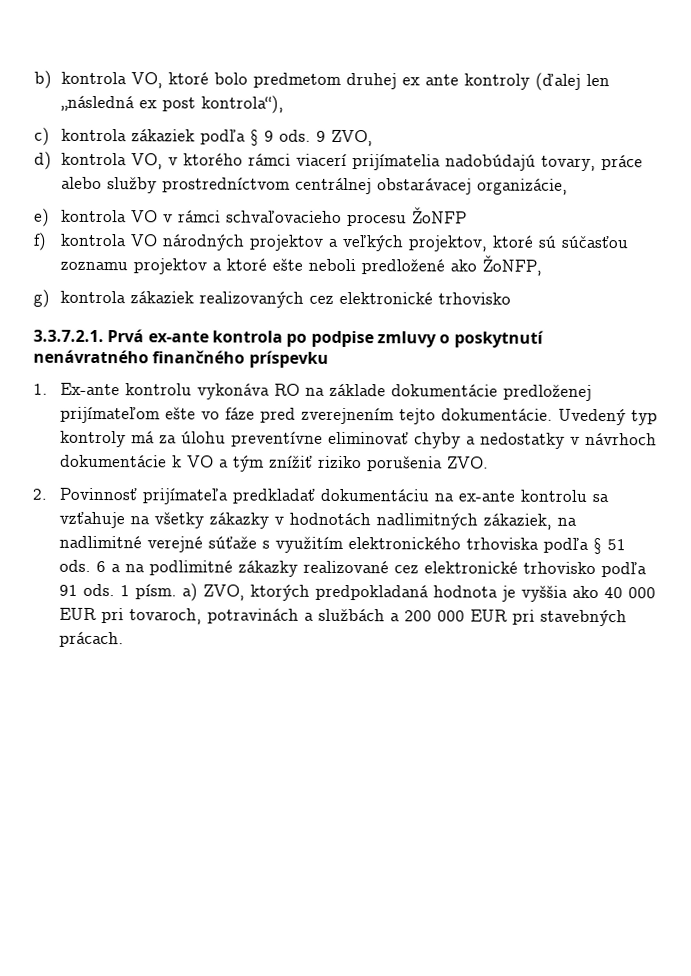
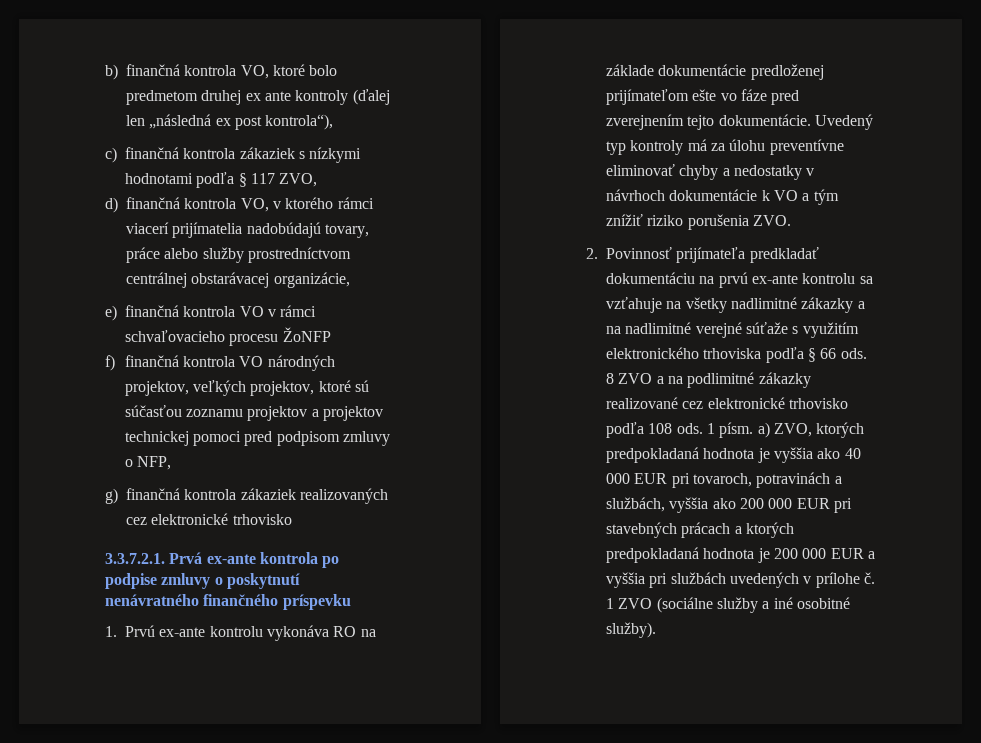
- b) kontrola VO, ktoré bolo predmetom druhej ex ante kontroly (ďalej len „následná ex post kontrola“),
+ b) finančná kontrola VO, ktoré bolo predmetom druhej ex ante kontroly (ďalej len „následná ex post kontrola“),
- c) kontrola zákaziek podľa § 9 ods. 9 ZVO,
+ c) finančná kontrola zákaziek s nízkymi hodnotami podľa § 117 ZVO,
- d) kontrola VO, v ktorého rámci viacerí prijímatelia nadobúdajú tovary, práce alebo služby prostredníctvom centrálnej obstarávacej organizácie,
+ d) finančná kontrola VO, v ktorého rámci viacerí prijímatelia nadobúdajú tovary, práce alebo služby prostredníctvom centrálnej obstarávacej organizácie,
- e) kontrola VO v rámci schvaľovacieho procesu ŽoNFP
+ e) finančná kontrola VO v rámci schvaľovacieho procesu ŽoNFP
- f) kontrola VO národných projektov a veľkých projektov, ktoré sú súčasťou zoznamu projektov a ktoré ešte neboli predložené ako ŽoNFP,
+ f) finančná kontrola VO národných projektov, veľkých projektov, ktoré sú súčasťou zoznamu projektov a projektov technickej pomoci pred podpisom zmluvy o NFP,
- g) kontrola zákaziek realizovaných cez elektronické trhovisko
+ g) finančná kontrola zákaziek realizovaných cez elektronické trhovisko
- 1. Ex-ante kontrolu vykonáva RO na základe dokumentácie predloženej prijímateľom ešte vo fáze pred zverejnením tejto dokumentácie.
+ 1. Prvú ex-ante kontrolu vykonáva RO na základe dokumentácie predloženej prijímateľom ešte vo fáze pred zverejnením tejto dokumentácie.
- 2. Povinnosť prijímateľa predkladať dokumentáciu na ex-ante kontrolu sa vzťahuje na všetky zákazky v hodnotách nadlimitných zákaziek, na nadlimitné verejné súťaže s využitím elektronického trhoviska podľa § 51 ods. 6 a na podlimitné zákazky realizované cez elektronické trhovisko podľa 91 ods.
+ 2. Povinnosť prijímateľa predkladať dokumentáciu na prvú ex-ante kontrolu sa vzťahuje na všetky nadlimitné zákazky a na nadlimitné verejné súťaže s využitím elektronického trhoviska podľa § 66 ods. 8 ZVO a na podlimitné zákazky realizované cez elektronické trhovisko podľa 108 ods.
- 1 písm. a) ZVO, ktorých predpokladaná hodnota je vyššia ako 40 000 EUR pri tovaroch, potravinách a službách a 200 000 EUR pri stavebných prácach.
+ 1 písm. a) ZVO, ktorých predpokladaná hodnota je vyššia ako 40 000 EUR pri tovaroch, potravinách a službách, vyššia ako 200 000 EUR pri stavebných prácach a ktorých predpokladaná hodnota je 200 000 EUR a vyššia pri službách uvedených v prílohe č. 1 ZVO (sociálne služby a iné osobitné služby).

